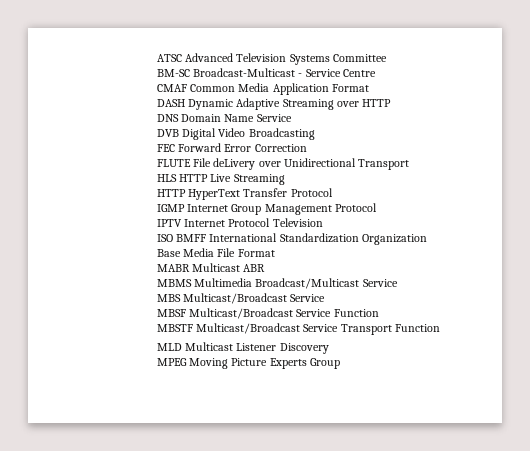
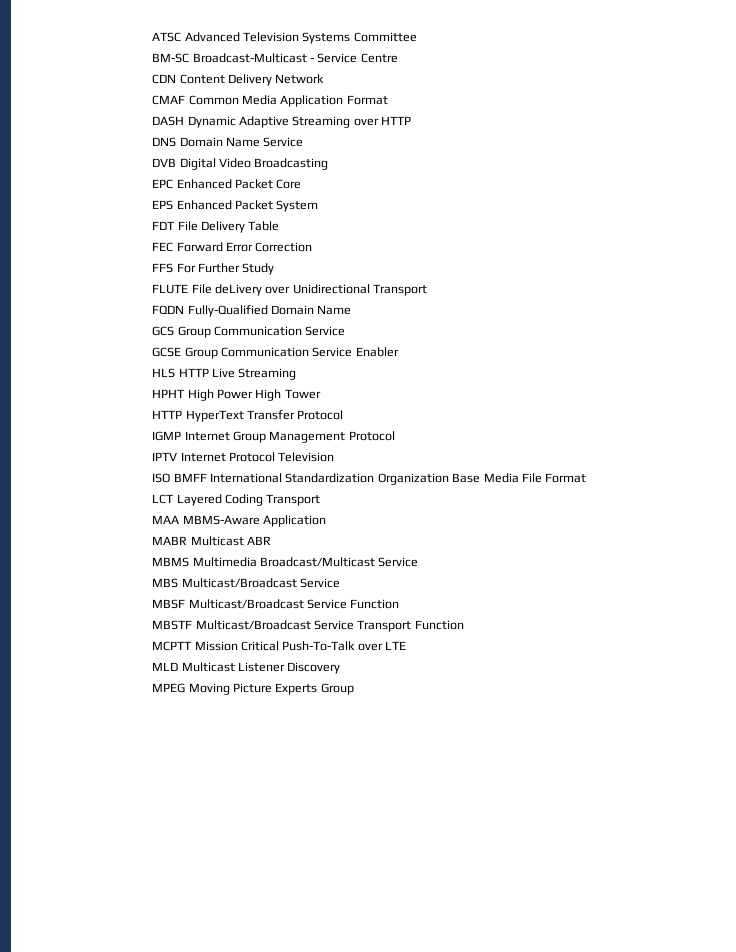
+ CDN Content Delivery Network
+ EPC Enhanced Packet Core
+ EPS Enhanced Packet System
+ FDT File Delivery Table
+ FFS For Further Study
+ FQDN Fully-Qualified Domain Name
+ GCS Group Communication Service
+ GCSE Group Communication Service Enabler
+ HPHT High Power High Tower
+ LCT Layered Coding Transport
+ MAA MBMS-Aware Application
+ MCPTT Mission Critical Push-To-Talk over LTE

